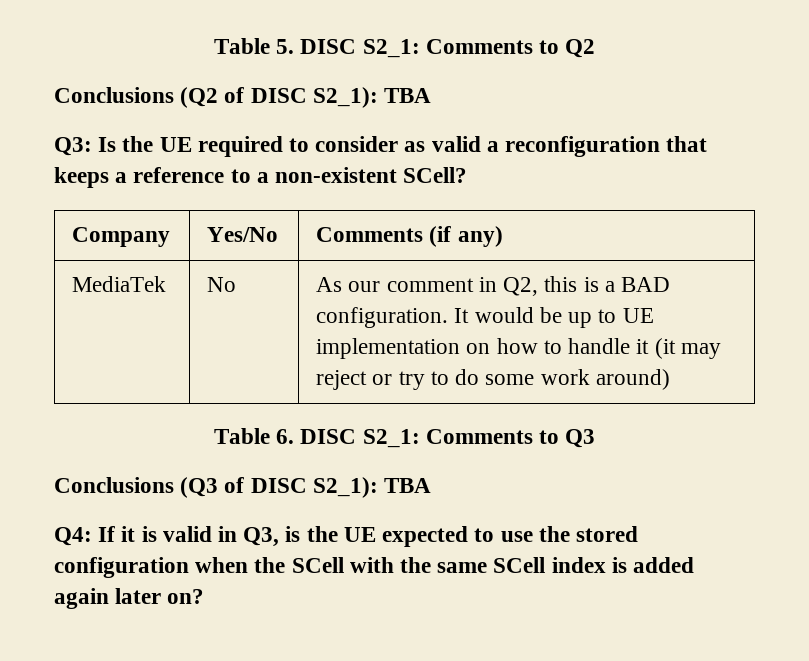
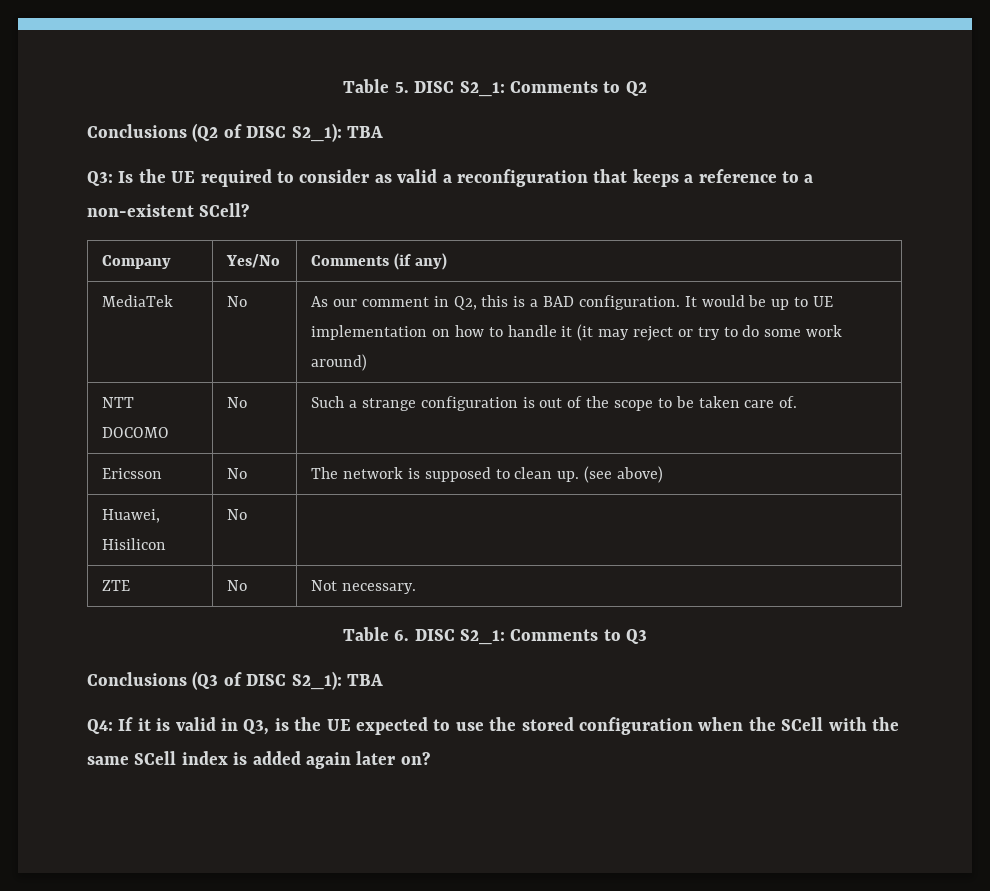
+ NTT DOCOMO | No | Such a strange configuration is out of the scope to be taken care of.
+ Ericsson | No | The network is supposed to clean up. (see above)
+ Huawei, Hisilicon | No |
+ ZTE | No | Not necessary.

